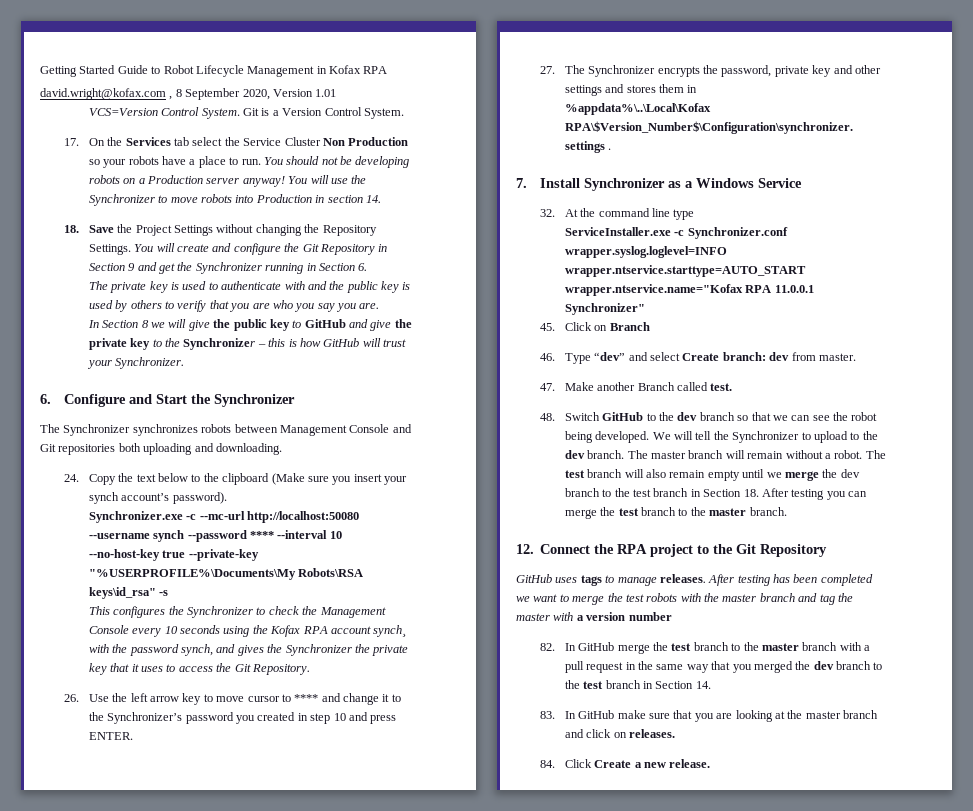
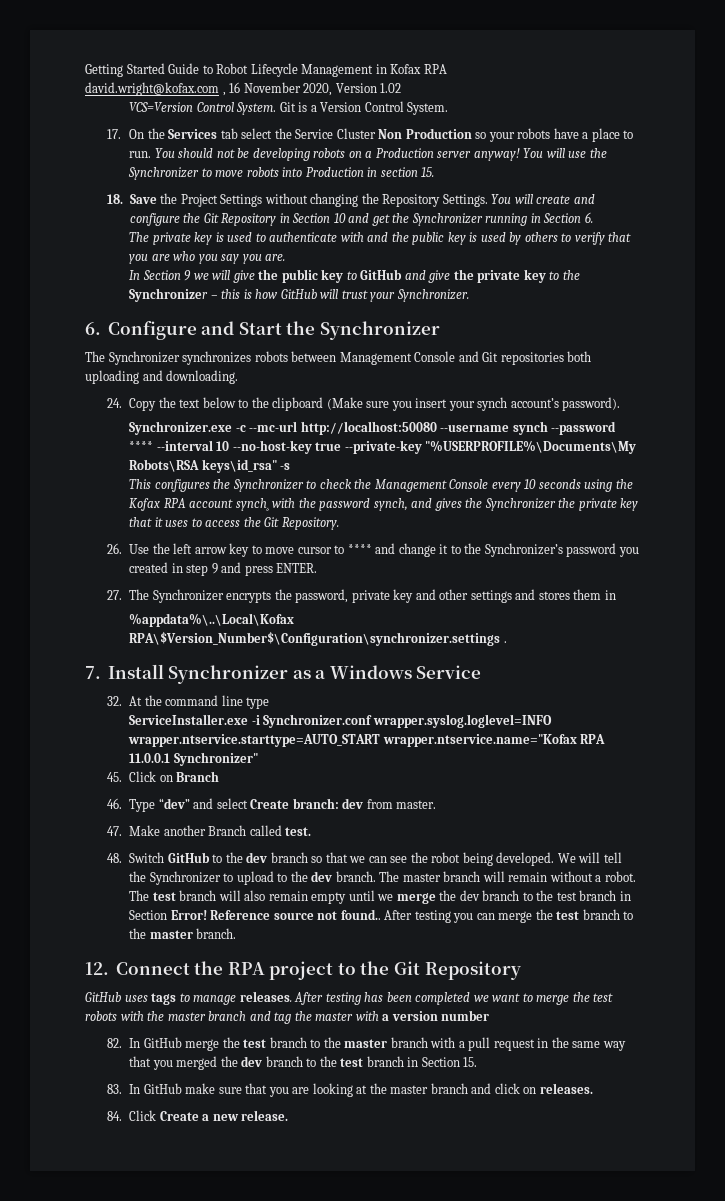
- david.wright@kofax.com , 8 September 2020, Version 1.01
+ david.wright@kofax.com , 16 November 2020, Version 1.02
- You will use the Synchronizer to move robots into Production in section 14.
+ You will use the Synchronizer to move robots into Production in section 15.
- You will create and configure the Git Repository in Section 9 and get the Synchronizer running in Section 6.
+ You will create and configure the Git Repository in Section 10 and get the Synchronizer running in Section 6.
- In Section 8 we will give the public key to GitHub and give the private key to the Synchronizer – this is how GitHub will trust your Synchronizer.
+ In Section 9 we will give the public key to GitHub and give the private key to the Synchronizer – this is how GitHub will trust your Synchronizer.
- 26. Use the left arrow key to move cursor to **** and change it to the Synchronizer’s password you created in step 10 and press ENTER.
+ 26. Use the left arrow key to move cursor to **** and change it to the Synchronizer’s password you created in step 9 and press ENTER.
- ServiceInstaller.exe -c Synchronizer.conf wrapper.syslog.loglevel=INFO wrapper.ntservice.starttype=AUTO_START wrapper.ntservice.name="Kofax RPA 11.0.0.1 Synchronizer"
+ ServiceInstaller.exe -i Synchronizer.conf wrapper.syslog.loglevel=INFO wrapper.ntservice.starttype=AUTO_START wrapper.ntservice.name="Kofax RPA 11.0.0.1 Synchronizer"
- The test branch will also remain empty until we merge the dev branch to the test branch in Section 18. After testing you can merge the test branch to the master branch.
+ The test branch will also remain empty until we merge the dev branch to the test branch in Section Error! Reference source not found.. After testing you can merge the test branch to the master branch.
- 82. In GitHub merge the test branch to the master branch with a pull request in the same way that you merged the dev branch to the test branch in Section 14.
+ 82. In GitHub merge the test branch to the master branch with a pull request in the same way that you merged the dev branch to the test branch in Section 15.

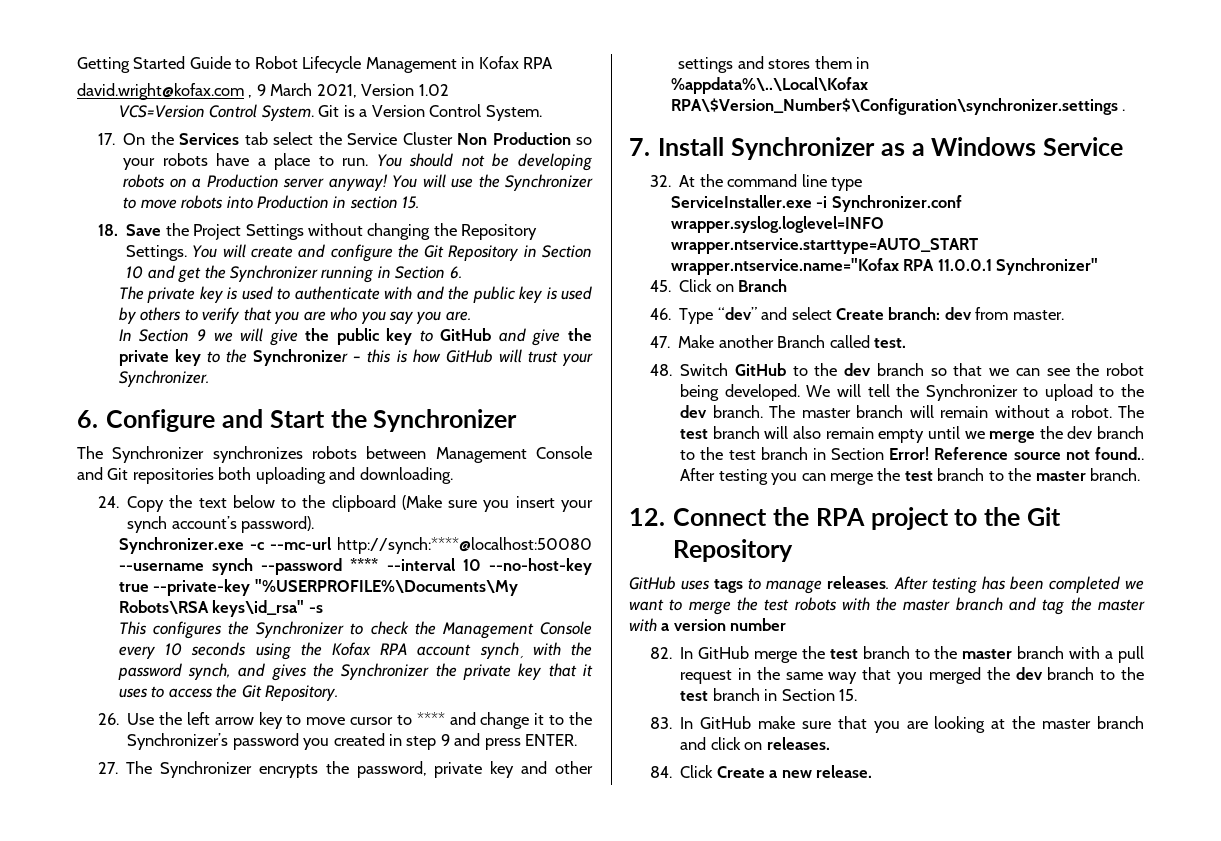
- david.wright@kofax.com , 16 November 2020, Version 1.02
+ david.wright@kofax.com , 9 March 2021, Version 1.02
- Synchronizer.exe -c --mc-url http://localhost:50080 --username synch --password **** --interval 10 --no-host-key true --private-key "%USERPROFILE%\Documents\My Robots\RSA keys\id_rsa" -s
+ Synchronizer.exe -c --mc-url http://synch:****@localhost:50080 --username synch --password **** --interval 10 --no-host-key true --private-key "%USERPROFILE%\Documents\My Robots\RSA keys\id_rsa" -s

